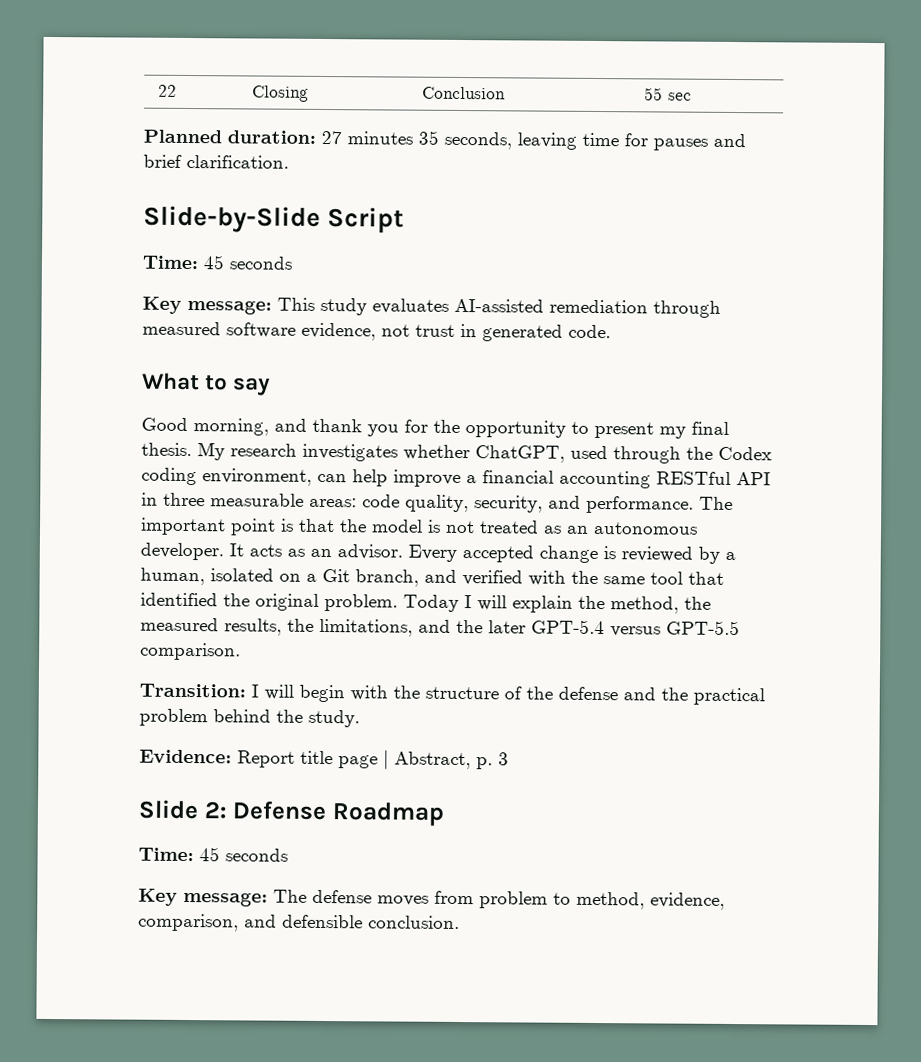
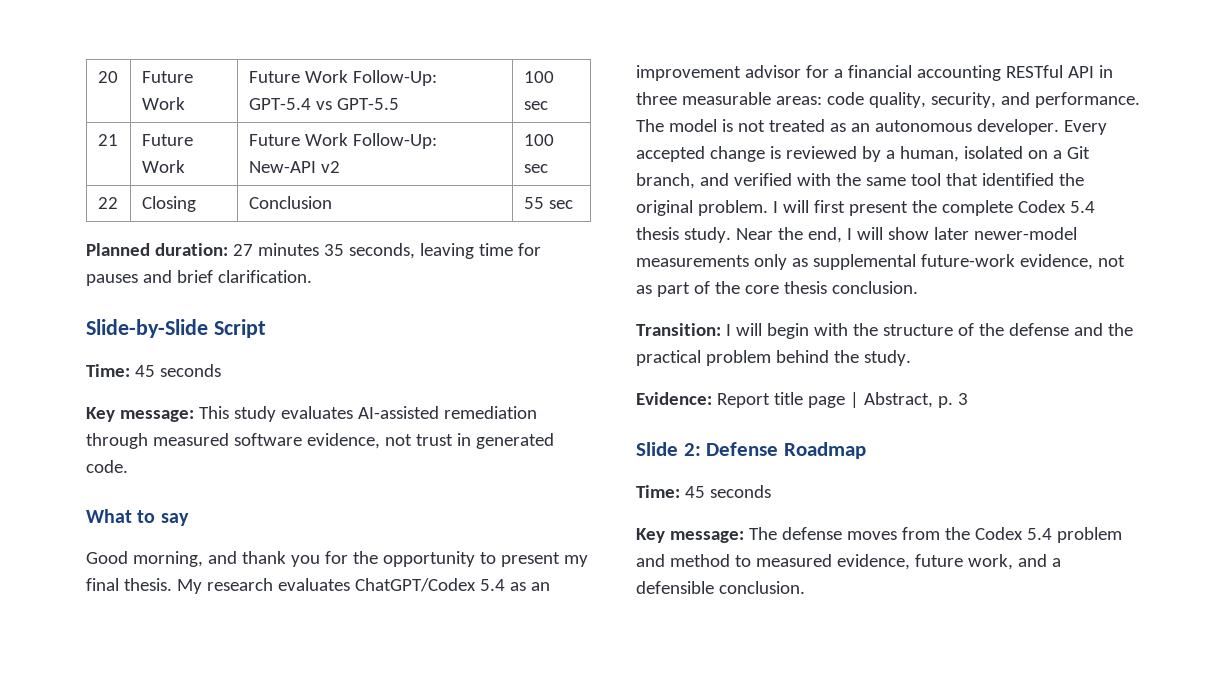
+ 20 | Future Work | Future Work Follow-Up: GPT-5.4 vs GPT-5.5 | 100 sec
+ 21 | Future Work | Future Work Follow-Up: New-API v2 | 100 sec
- My research investigates whether ChatGPT, used through the Codex coding environment, can help improve a financial accounting RESTful API in three measurable areas: code quality, security, and performance.
+ My research evaluates ChatGPT/Codex 5.4 as an improvement advisor for a financial accounting RESTful API in three measurable areas: code quality, security, and performance.
- The important point is that the model is not treated as an autonomous developer.
+ The model is not treated as an autonomous developer.
- It acts as an advisor.
- Today I will explain the method, the measured results, the limitations, and the later GPT-5.4 versus GPT-5.5 comparison.
+ I will first present the complete Codex 5.4 thesis study. Near the end, I will show later newer-model measurements only as supplemental future-work evidence, not as part of the core thesis conclusion.
- Key message: The defense moves from problem to method, evidence, comparison, and defensible conclusion.
+ Key message: The defense moves from the Codex 5.4 problem and method to measured evidence, future work, and a defensible conclusion.

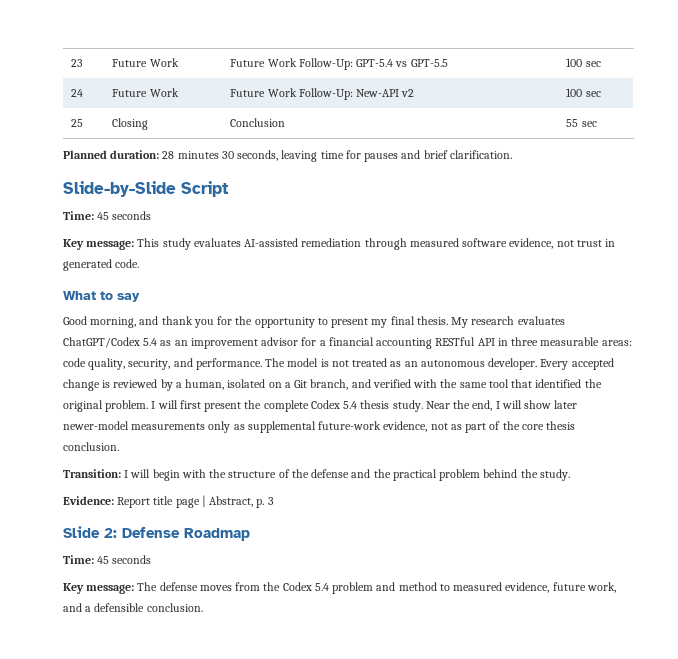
- 20 | Future Work | Future Work Follow-Up: GPT-5.4 vs GPT-5.5 | 100 sec
+ 23 | Future Work | Future Work Follow-Up: GPT-5.4 vs GPT-5.5 | 100 sec
- 21 | Future Work | Future Work Follow-Up: New-API v2 | 100 sec
+ 24 | Future Work | Future Work Follow-Up: New-API v2 | 100 sec
- 22 | Closing | Conclusion | 55 sec
+ 25 | Closing | Conclusion | 55 sec
- Planned duration: 27 minutes 35 seconds, leaving time for pauses and brief clarification.
+ Planned duration: 28 minutes 30 seconds, leaving time for pauses and brief clarification.

